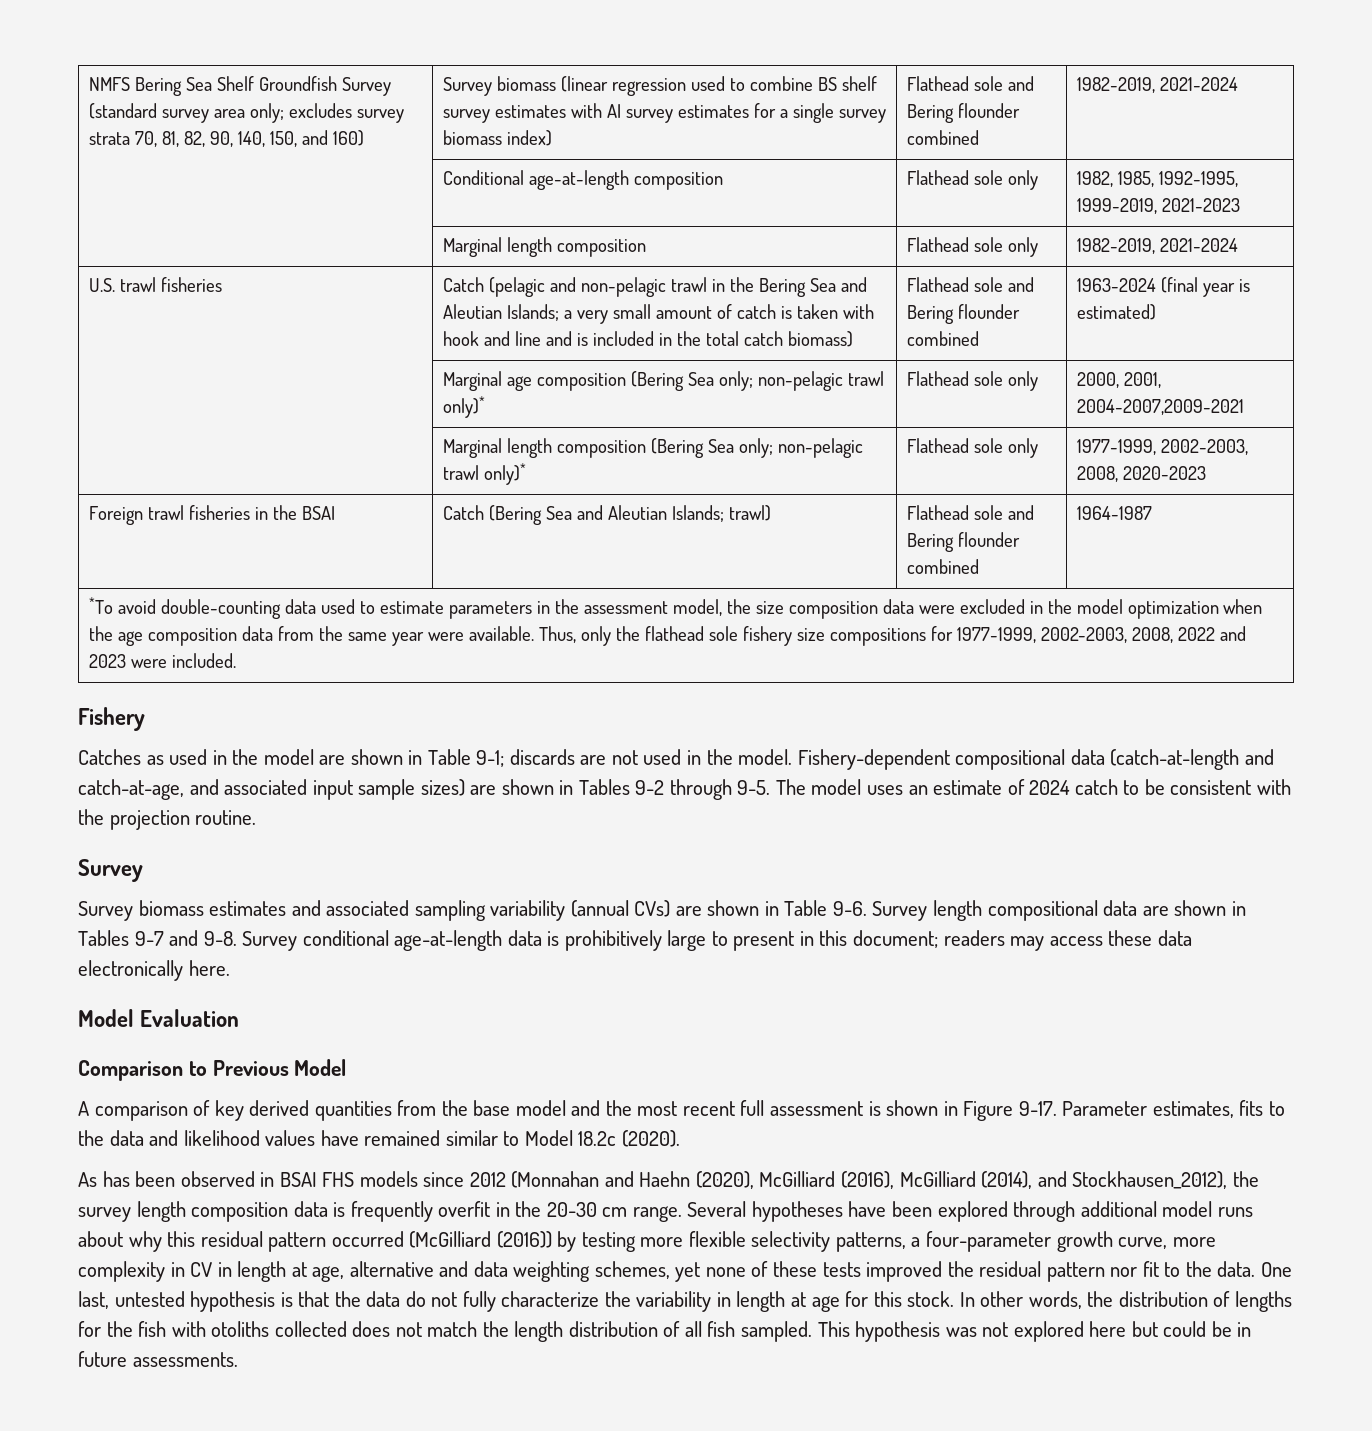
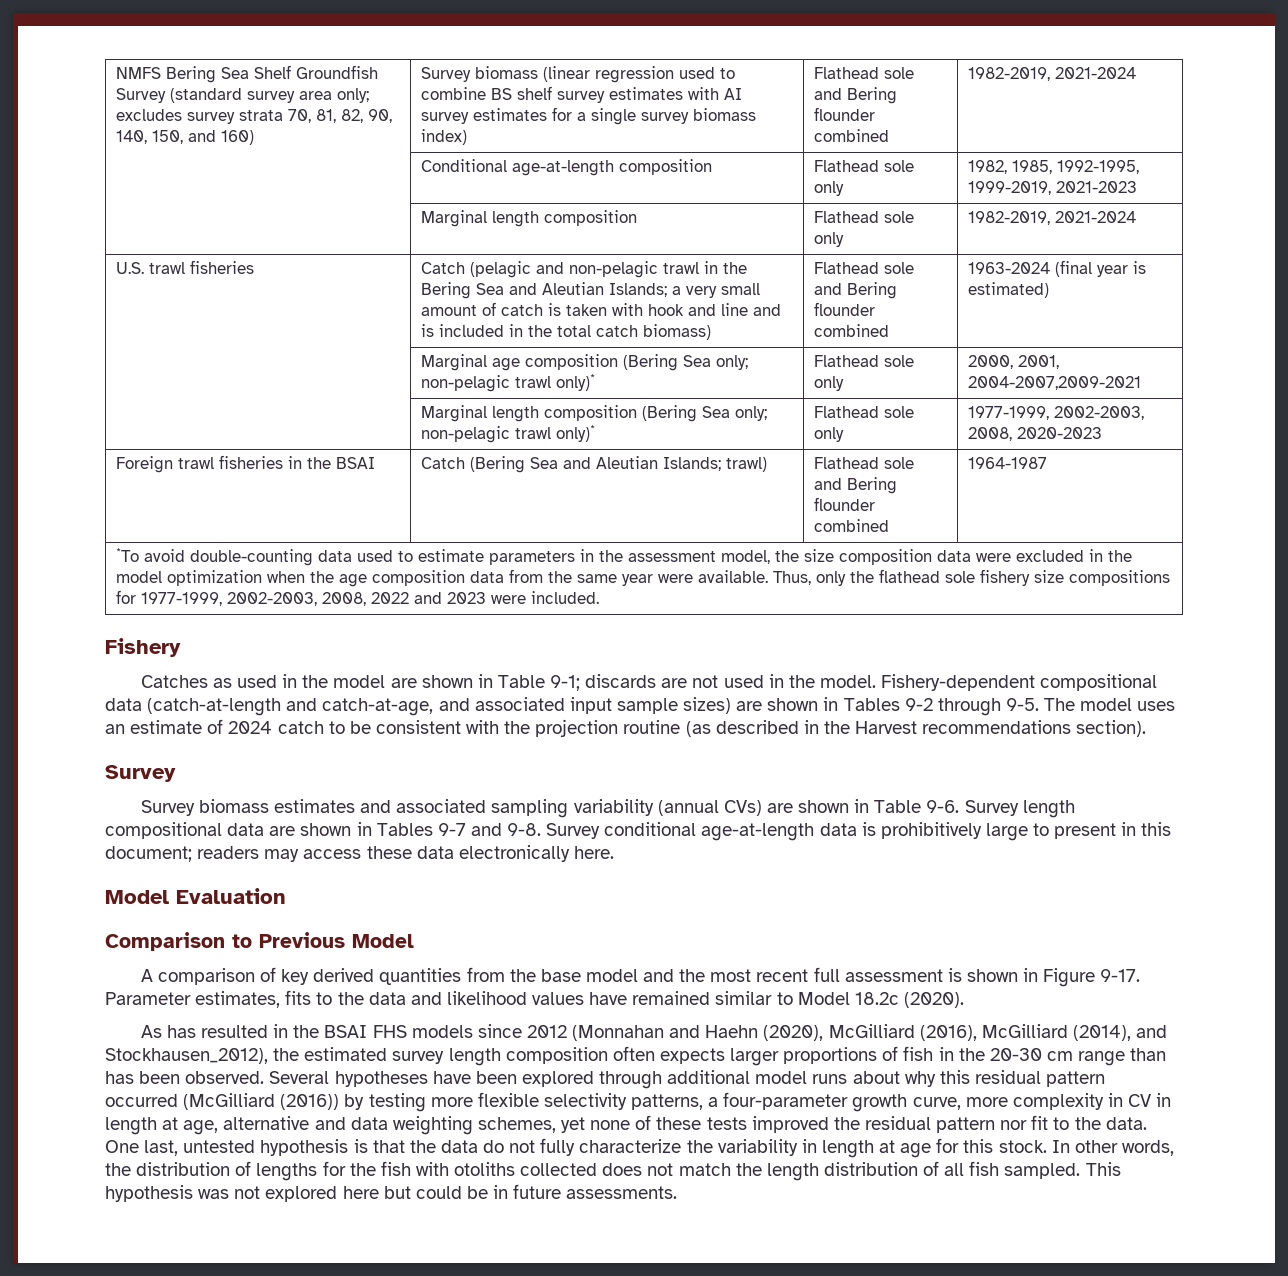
- The model uses an estimate of 2024 catch to be consistent with the projection routine.
+ The model uses an estimate of 2024 catch to be consistent with the projection routine (as described in the Harvest recommendations section).
- As has been observed in BSAI FHS models since 2012 (Monnahan and Haehn (2020), McGilliard (2016), McGilliard (2014), and Stockhausen_2012), the survey length composition data is frequently overfit in the 20-30 cm range.
+ As has resulted in the BSAI FHS models since 2012 (Monnahan and Haehn (2020), McGilliard (2016), McGilliard (2014), and Stockhausen_2012), the estimated survey length composition often expects larger proportions of fish in the 20-30 cm range than has been observed.

